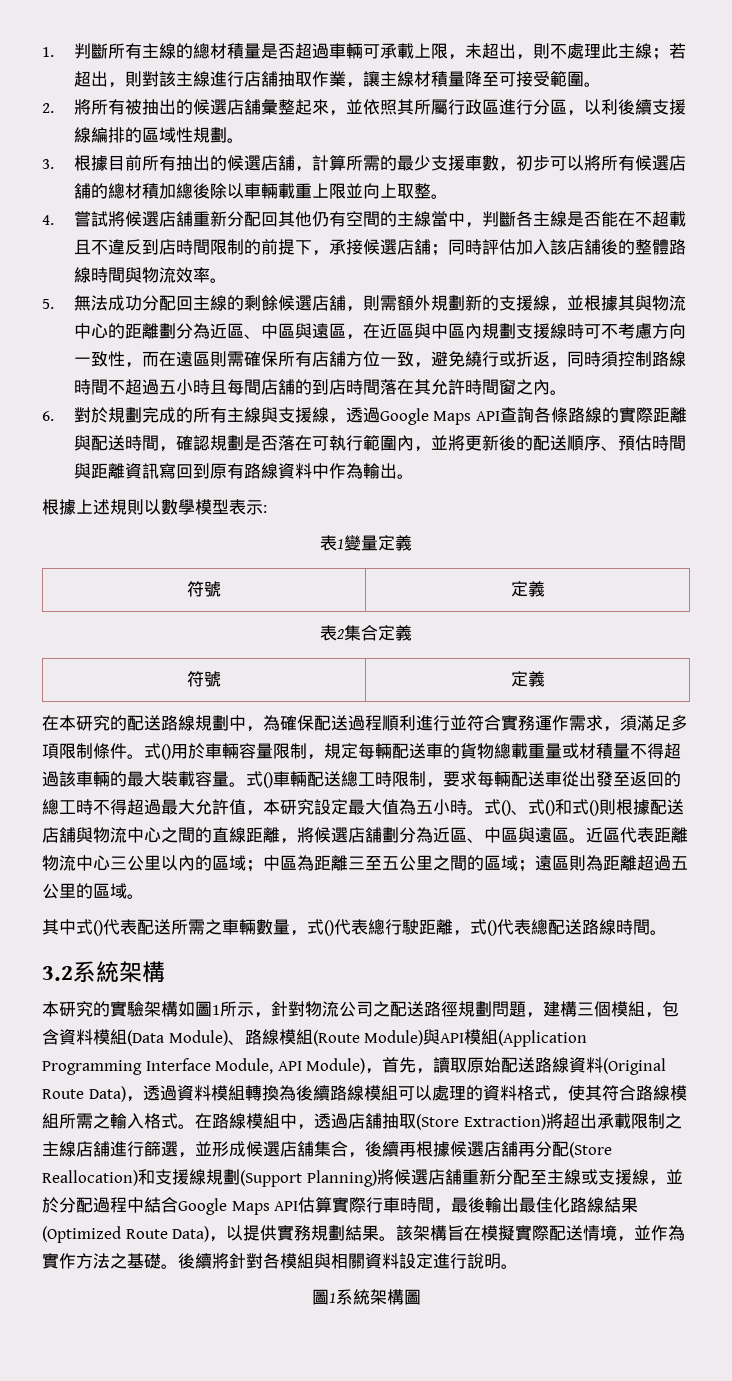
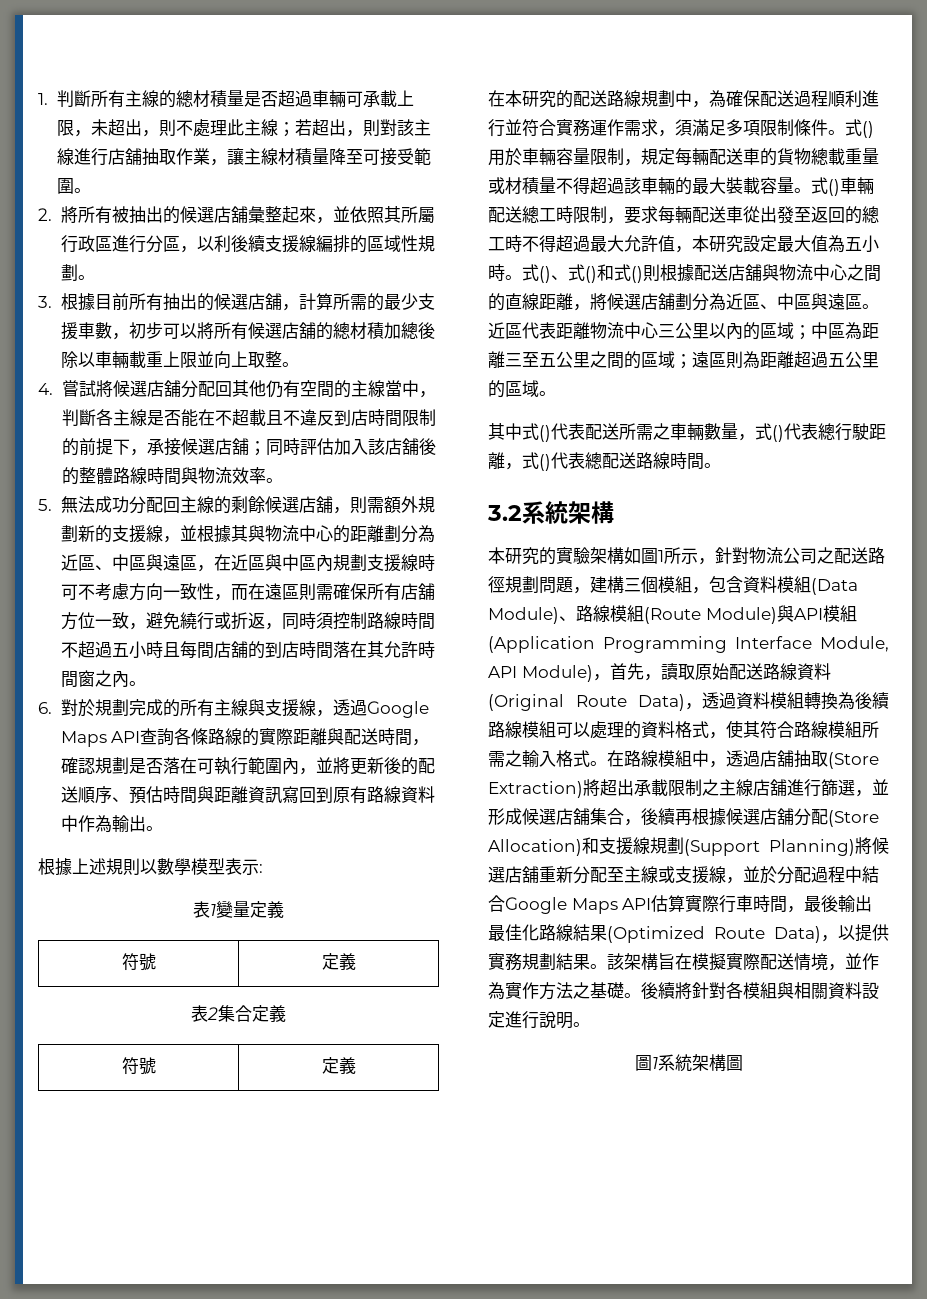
- 4.嘗試將候選店舖重新分配回其他仍有空間的主線當中，判斷各主線是否能在不超載且不違反到店時間限制的前提下，承接候選店舖；同時評估加入該店舖後的整體路線時間與物流效率。
+ 4.嘗試將候選店舖分配回其他仍有空間的主線當中，判斷各主線是否能在不超載且不違反到店時間限制的前提下，承接候選店舖；同時評估加入該店舖後的整體路線時間與物流效率。
- 在路線模組中，透過店舖抽取(Store Extraction)將超出承載限制之主線店舖進行篩選，並形成候選店舖集合，後續再根據候選店舖再分配(Store Reallocation)和支援線規劃(Support Planning)將候選店舖重新分配至主線或支援線，並於分配過程中結合Google Maps API估算實際行車時間，最後輸出最佳化路線結果(Optimized Route Data)，以提供實務規劃結果。
+ 在路線模組中，透過店舖抽取(Store Extraction)將超出承載限制之主線店舖進行篩選，並形成候選店舖集合，後續再根據候選店舖分配(Store Allocation)和支援線規劃(Support Planning)將候選店舖重新分配至主線或支援線，並於分配過程中結合Google Maps API估算實際行車時間，最後輸出最佳化路線結果(Optimized Route Data)，以提供實務規劃結果。

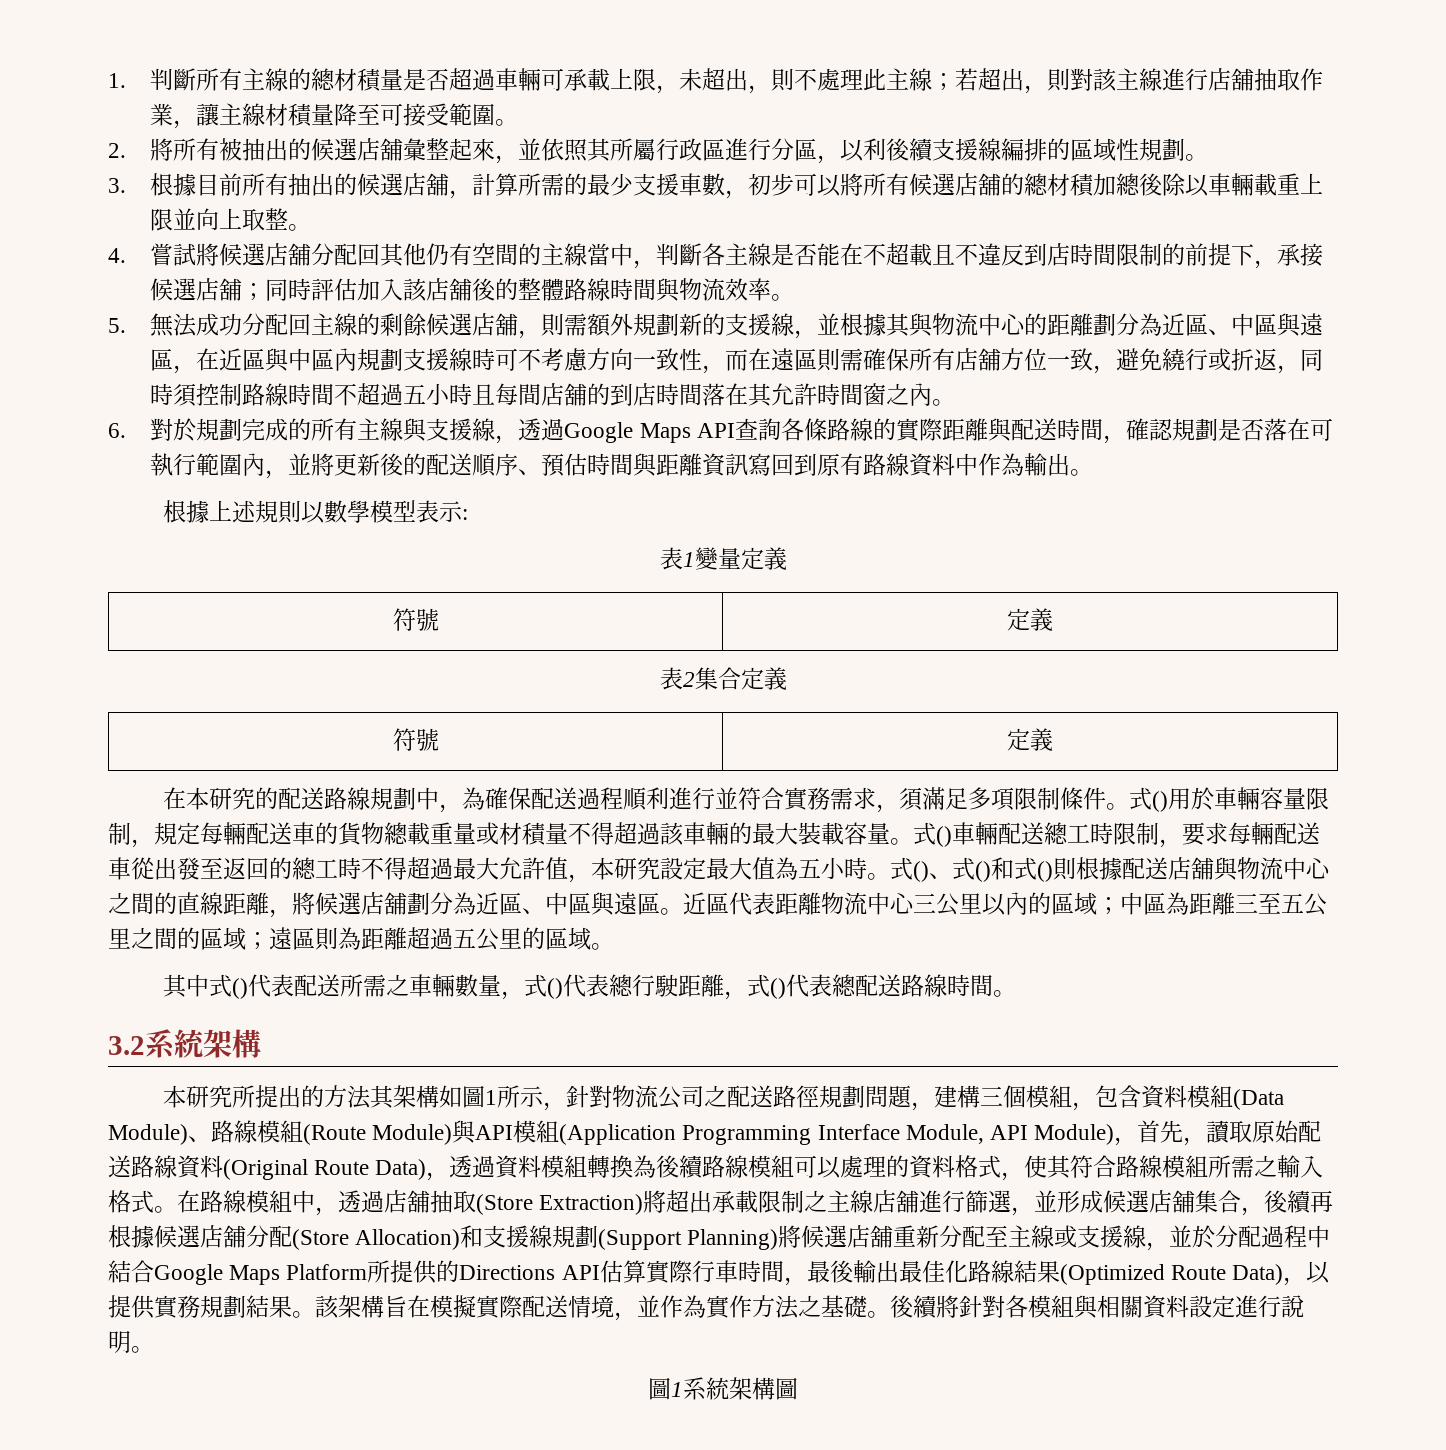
- 在本研究的配送路線規劃中，為確保配送過程順利進行並符合實務運作需求，須滿足多項限制條件。
+ 在本研究的配送路線規劃中，為確保配送過程順利進行並符合實務需求，須滿足多項限制條件。
- 本研究的實驗架構如圖1所示，針對物流公司之配送路徑規劃問題，建構三個模組，包含資料模組(Data Module)、路線模組(Route Module)與API模組(Application Programming Interface Module, API Module)，首先，讀取原始配送路線資料(Original Route Data)，透過資料模組轉換為後續路線模組可以處理的資料格式，使其符合路線模組所需之輸入格式。
+ 本研究所提出的方法其架構如圖1所示，針對物流公司之配送路徑規劃問題，建構三個模組，包含資料模組(Data Module)、路線模組(Route Module)與API模組(Application Programming Interface Module, API Module)，首先，讀取原始配送路線資料(Original Route Data)，透過資料模組轉換為後續路線模組可以處理的資料格式，使其符合路線模組所需之輸入格式。
- 在路線模組中，透過店舖抽取(Store Extraction)將超出承載限制之主線店舖進行篩選，並形成候選店舖集合，後續再根據候選店舖分配(Store Allocation)和支援線規劃(Support Planning)將候選店舖重新分配至主線或支援線，並於分配過程中結合Google Maps API估算實際行車時間，最後輸出最佳化路線結果(Optimized Route Data)，以提供實務規劃結果。
+ 在路線模組中，透過店舖抽取(Store Extraction)將超出承載限制之主線店舖進行篩選，並形成候選店舖集合，後續再根據候選店舖分配(Store Allocation)和支援線規劃(Support Planning)將候選店舖重新分配至主線或支援線，並於分配過程中結合Google Maps Platform所提供的Directions API估算實際行車時間，最後輸出最佳化路線結果(Optimized Route Data)，以提供實務規劃結果。

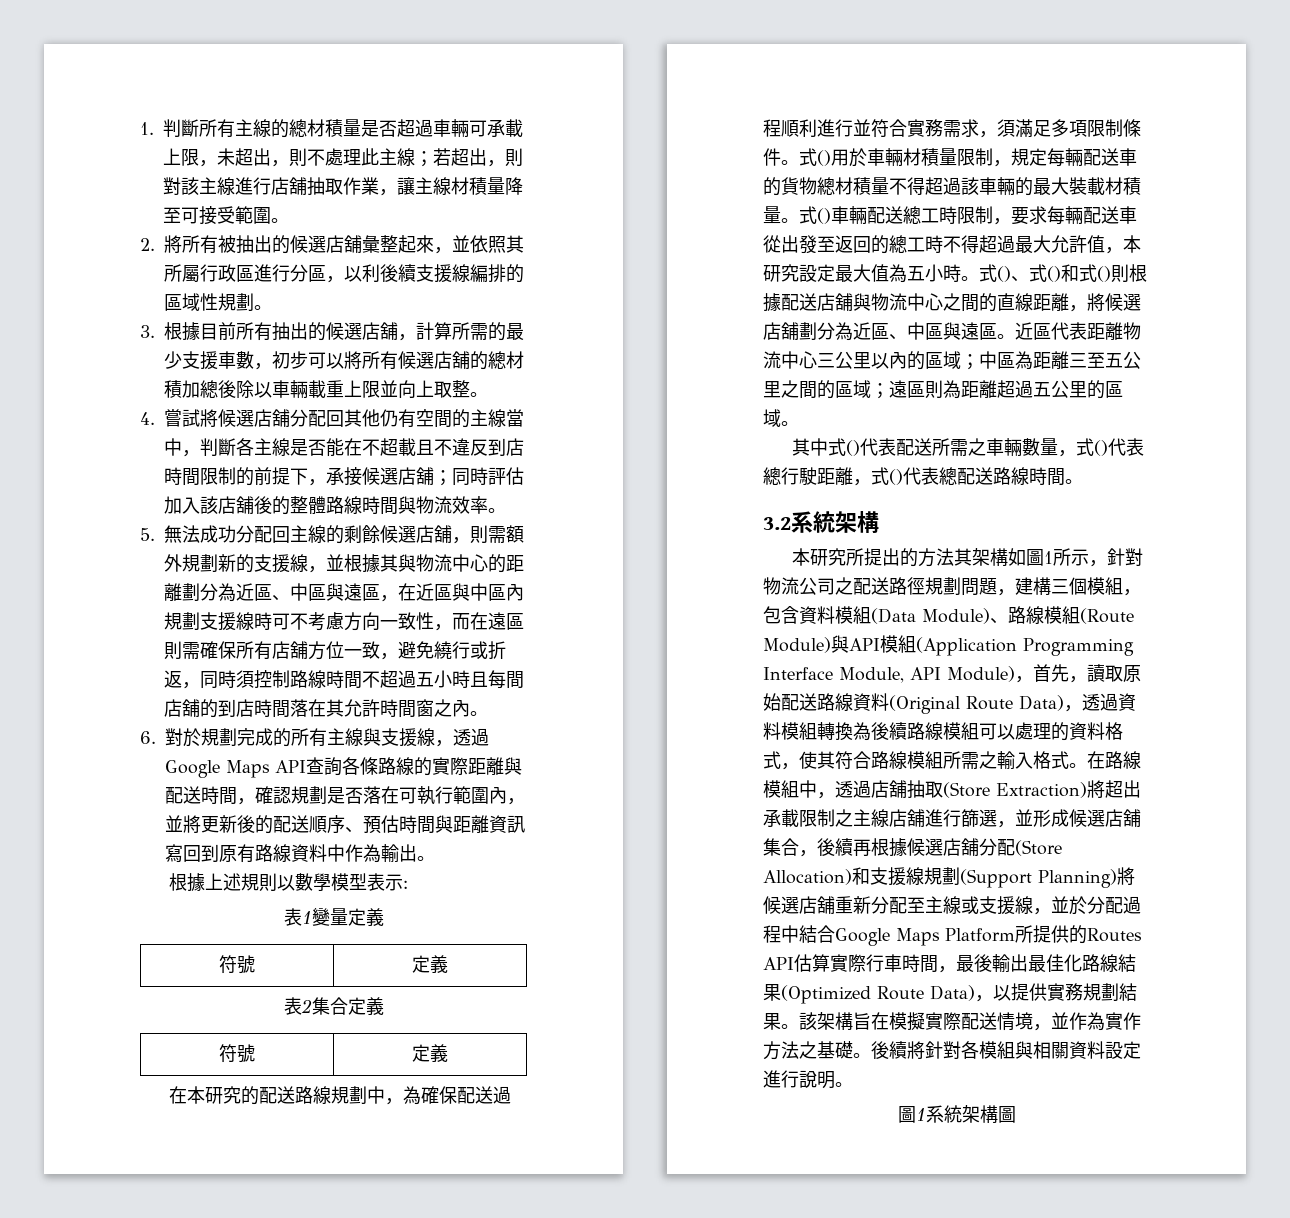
- 式()用於車輛容量限制，規定每輛配送車的貨物總載重量或材積量不得超過該車輛的最大裝載容量。
+ 式()用於車輛材積量限制，規定每輛配送車的貨物總材積量不得超過該車輛的最大裝載材積量。
- 在路線模組中，透過店舖抽取(Store Extraction)將超出承載限制之主線店舖進行篩選，並形成候選店舖集合，後續再根據候選店舖分配(Store Allocation)和支援線規劃(Support Planning)將候選店舖重新分配至主線或支援線，並於分配過程中結合Google Maps Platform所提供的Directions API估算實際行車時間，最後輸出最佳化路線結果(Optimized Route Data)，以提供實務規劃結果。
+ 在路線模組中，透過店舖抽取(Store Extraction)將超出承載限制之主線店舖進行篩選，並形成候選店舖集合，後續再根據候選店舖分配(Store Allocation)和支援線規劃(Support Planning)將候選店舖重新分配至主線或支援線，並於分配過程中結合Google Maps Platform所提供的Routes API估算實際行車時間，最後輸出最佳化路線結果(Optimized Route Data)，以提供實務規劃結果。

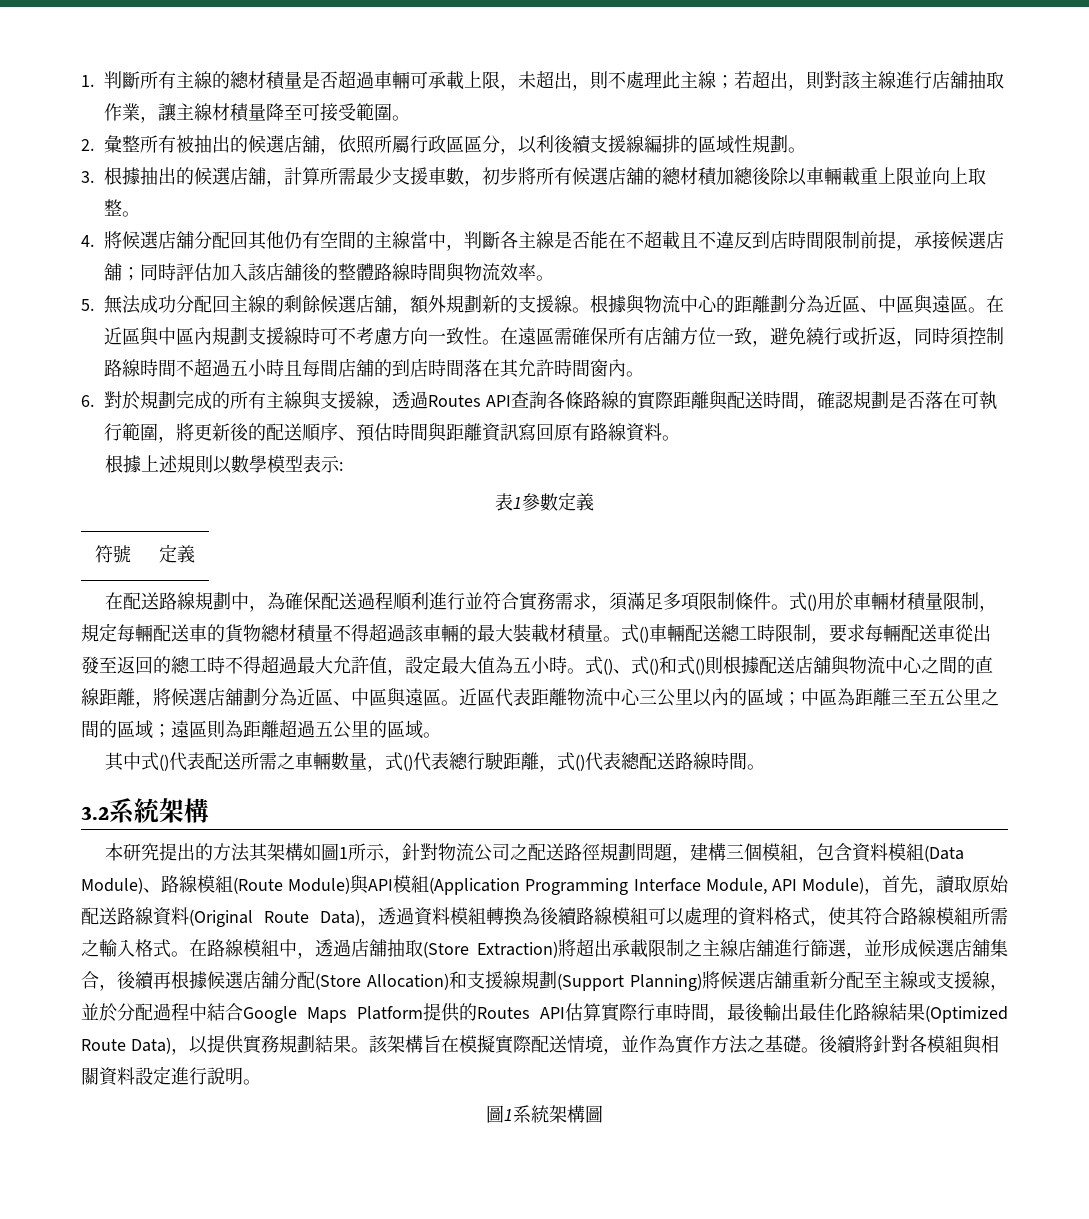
- 2.將所有被抽出的候選店舖彙整起來，並依照其所屬行政區進行分區，以利後續支援線編排的區域性規劃。
+ 2.彙整所有被抽出的候選店舖，依照所屬行政區區分，以利後續支援線編排的區域性規劃。
- 3.根據目前所有抽出的候選店舖，計算所需的最少支援車數，初步可以將所有候選店舖的總材積加總後除以車輛載重上限並向上取整。
+ 3.根據抽出的候選店舖，計算所需最少支援車數，初步將所有候選店舖的總材積加總後除以車輛載重上限並向上取整。
- 4.嘗試將候選店舖分配回其他仍有空間的主線當中，判斷各主線是否能在不超載且不違反到店時間限制的前提下，承接候選店舖；同時評估加入該店舖後的整體路線時間與物流效率。
+ 4.將候選店舖分配回其他仍有空間的主線當中，判斷各主線是否能在不超載且不違反到店時間限制前提，承接候選店舖；同時評估加入該店舖後的整體路線時間與物流效率。
- 5.無法成功分配回主線的剩餘候選店舖，則需額外規劃新的支援線，並根據其與物流中心的距離劃分為近區、中區與遠區，在近區與中區內規劃支援線時可不考慮方向一致性，而在遠區則需確保所有店舖方位一致，避免繞行或折返，同時須控制路線時間不超過五小時且每間店舖的到店時間落在其允許時間窗之內。
+ 5.無法成功分配回主線的剩餘候選店舖，額外規劃新的支援線。根據與物流中心的距離劃分為近區、中區與遠區。在近區與中區內規劃支援線時可不考慮方向一致性。在遠區需確保所有店舖方位一致，避免繞行或折返，同時須控制路線時間不超過五小時且每間店舖的到店時間落在其允許時間窗內。
- 6.對於規劃完成的所有主線與支援線，透過Google Maps API查詢各條路線的實際距離與配送時間，確認規劃是否落在可執行範圍內，並將更新後的配送順序、預估時間與距離資訊寫回到原有路線資料中作為輸出。
+ 6.對於規劃完成的所有主線與支援線，透過Routes API查詢各條路線的實際距離與配送時間，確認規劃是否落在可執行範圍，將更新後的配送順序、預估時間與距離資訊寫回原有路線資料。
- 表1變量定義
- 符號 | 定義
- 表2集合定義
+ 表1參數定義
- 在本研究的配送路線規劃中，為確保配送過程順利進行並符合實務需求，須滿足多項限制條件。
+ 在配送路線規劃中，為確保配送過程順利進行並符合實務需求，須滿足多項限制條件。
- 式()車輛配送總工時限制，要求每輛配送車從出發至返回的總工時不得超過最大允許值，本研究設定最大值為五小時。
+ 式()車輛配送總工時限制，要求每輛配送車從出發至返回的總工時不得超過最大允許值，設定最大值為五小時。
- 本研究所提出的方法其架構如圖1所示，針對物流公司之配送路徑規劃問題，建構三個模組，包含資料模組(Data Module)、路線模組(Route Module)與API模組(Application Programming Interface Module, API Module)，首先，讀取原始配送路線資料(Original Route Data)，透過資料模組轉換為後續路線模組可以處理的資料格式，使其符合路線模組所需之輸入格式。
+ 本研究提出的方法其架構如圖1所示，針對物流公司之配送路徑規劃問題，建構三個模組，包含資料模組(Data Module)、路線模組(Route Module)與API模組(Application Programming Interface Module, API Module)，首先，讀取原始配送路線資料(Original Route Data)，透過資料模組轉換為後續路線模組可以處理的資料格式，使其符合路線模組所需之輸入格式。
- 在路線模組中，透過店舖抽取(Store Extraction)將超出承載限制之主線店舖進行篩選，並形成候選店舖集合，後續再根據候選店舖分配(Store Allocation)和支援線規劃(Support Planning)將候選店舖重新分配至主線或支援線，並於分配過程中結合Google Maps Platform所提供的Routes API估算實際行車時間，最後輸出最佳化路線結果(Optimized Route Data)，以提供實務規劃結果。
+ 在路線模組中，透過店舖抽取(Store Extraction)將超出承載限制之主線店舖進行篩選，並形成候選店舖集合，後續再根據候選店舖分配(Store Allocation)和支援線規劃(Support Planning)將候選店舖重新分配至主線或支援線，並於分配過程中結合Google Maps Platform提供的Routes API估算實際行車時間，最後輸出最佳化路線結果(Optimized Route Data)，以提供實務規劃結果。

